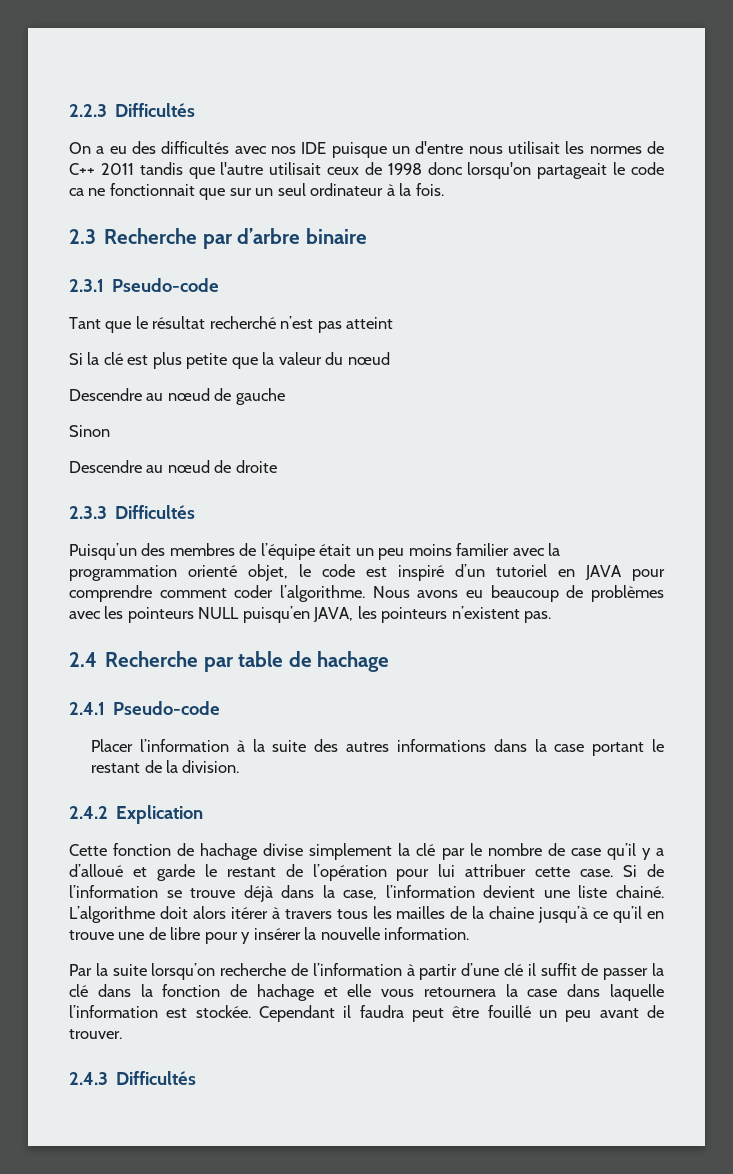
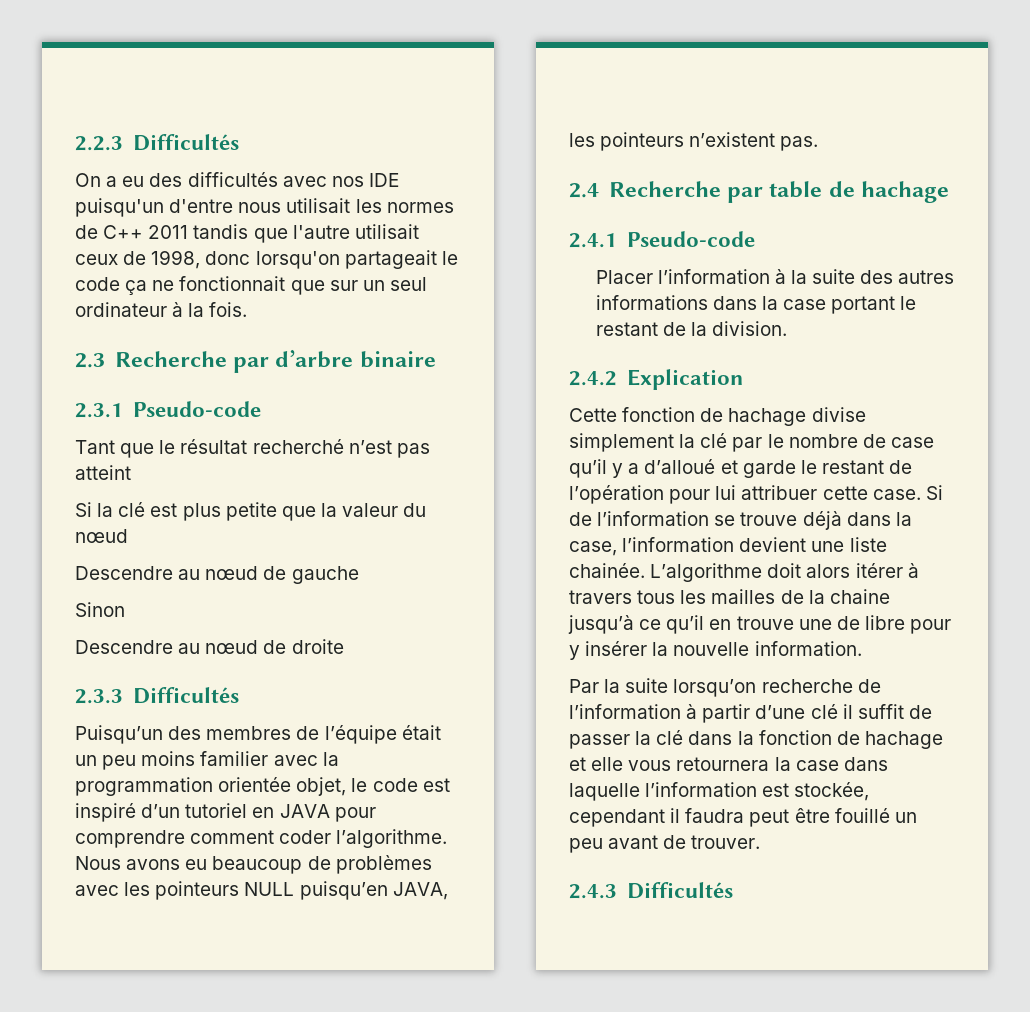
- On a eu des difficultés avec nos IDE puisque un d'entre nous utilisait les normes de C++ 2011 tandis que l'autre utilisait ceux de 1998 donc lorsqu'on partageait le code ca ne fonctionnait que sur un seul ordinateur à la fois.
+ On a eu des difficultés avec nos IDE puisqu'un d'entre nous utilisait les normes de C++ 2011 tandis que l'autre utilisait ceux de 1998, donc lorsqu'on partageait le code ça ne fonctionnait que sur un seul ordinateur à la fois.
- Puisqu’un des membres de l’équipe était un peu moins familier avec la programmation orienté objet, le code est inspiré d’un tutoriel en JAVA pour comprendre comment coder l’algorithme.
+ Puisqu’un des membres de l’équipe était un peu moins familier avec la programmation orientée objet, le code est inspiré d’un tutoriel en JAVA pour comprendre comment coder l’algorithme.
- Si de l’information se trouve déjà dans la case, l’information devient une liste chainé.
+ Si de l’information se trouve déjà dans la case, l’information devient une liste chainée.
- Par la suite lorsqu’on recherche de l’information à partir d’une clé il suffit de passer la clé dans la fonction de hachage et elle vous retournera la case dans laquelle l’information est stockée. Cependant il faudra peut être fouillé un peu avant de trouver.
+ Par la suite lorsqu’on recherche de l’information à partir d’une clé il suffit de passer la clé dans la fonction de hachage et elle vous retournera la case dans laquelle l’information est stockée, cependant il faudra peut être fouillé un peu avant de trouver.

